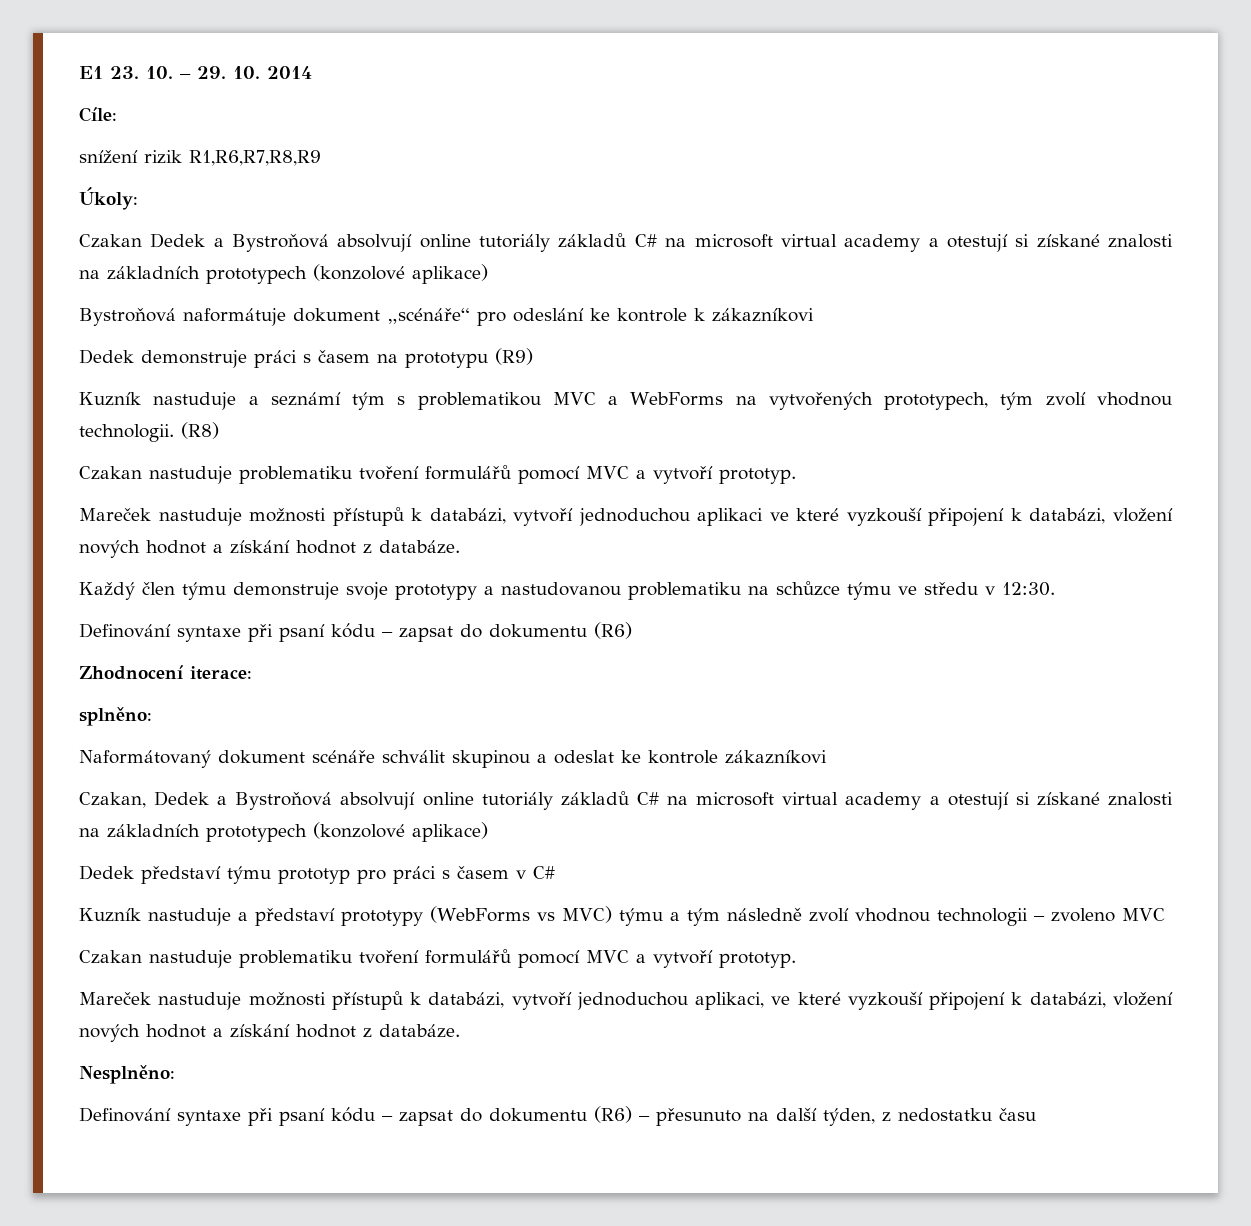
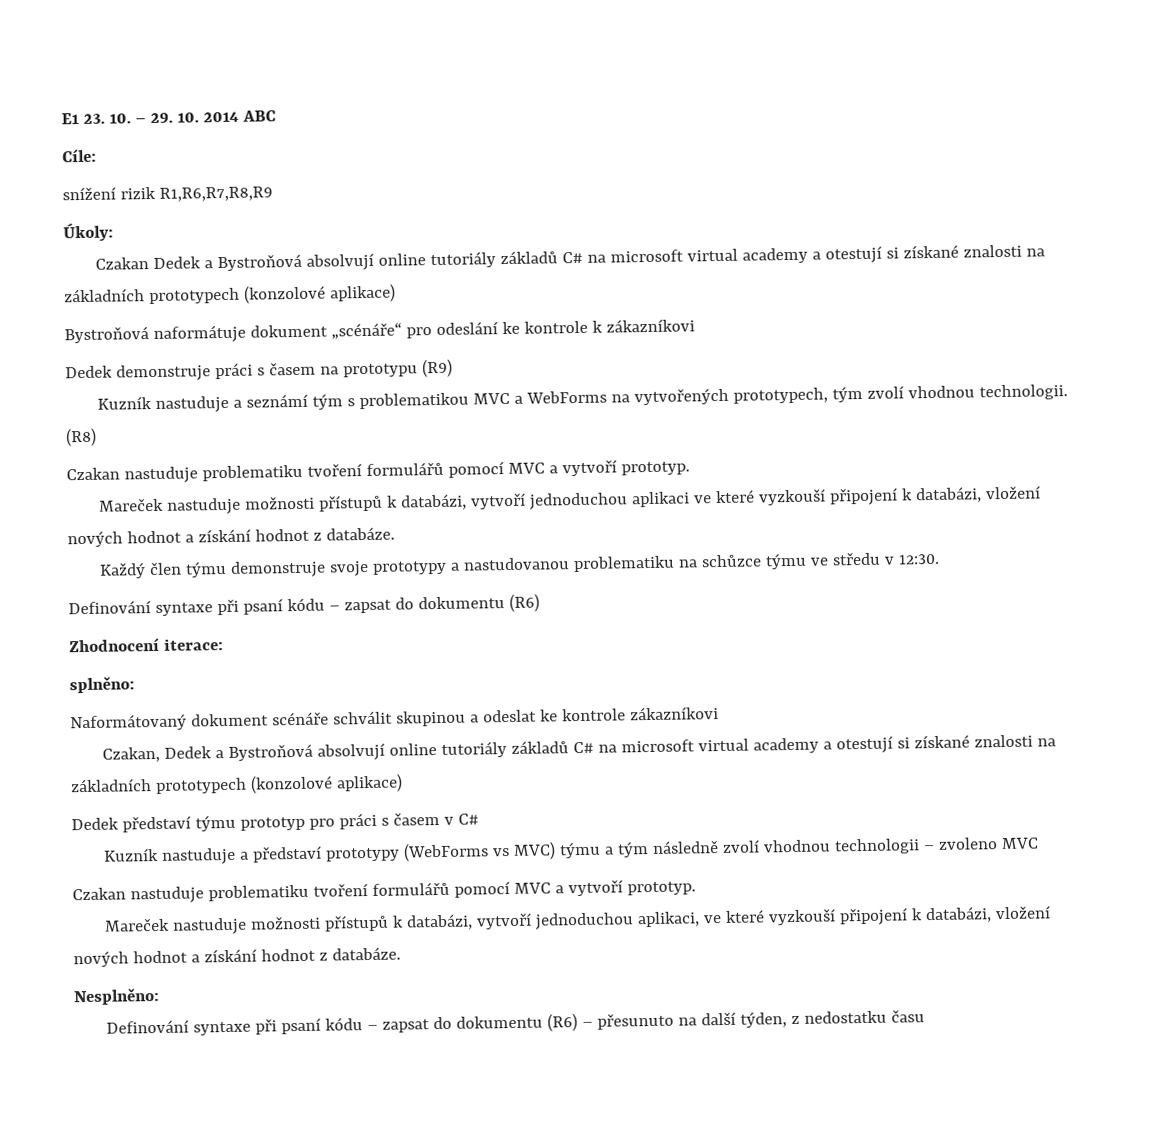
- E1 23. 10. – 29. 10. 2014
+ E1 23. 10. – 29. 10. 2014 ABC

